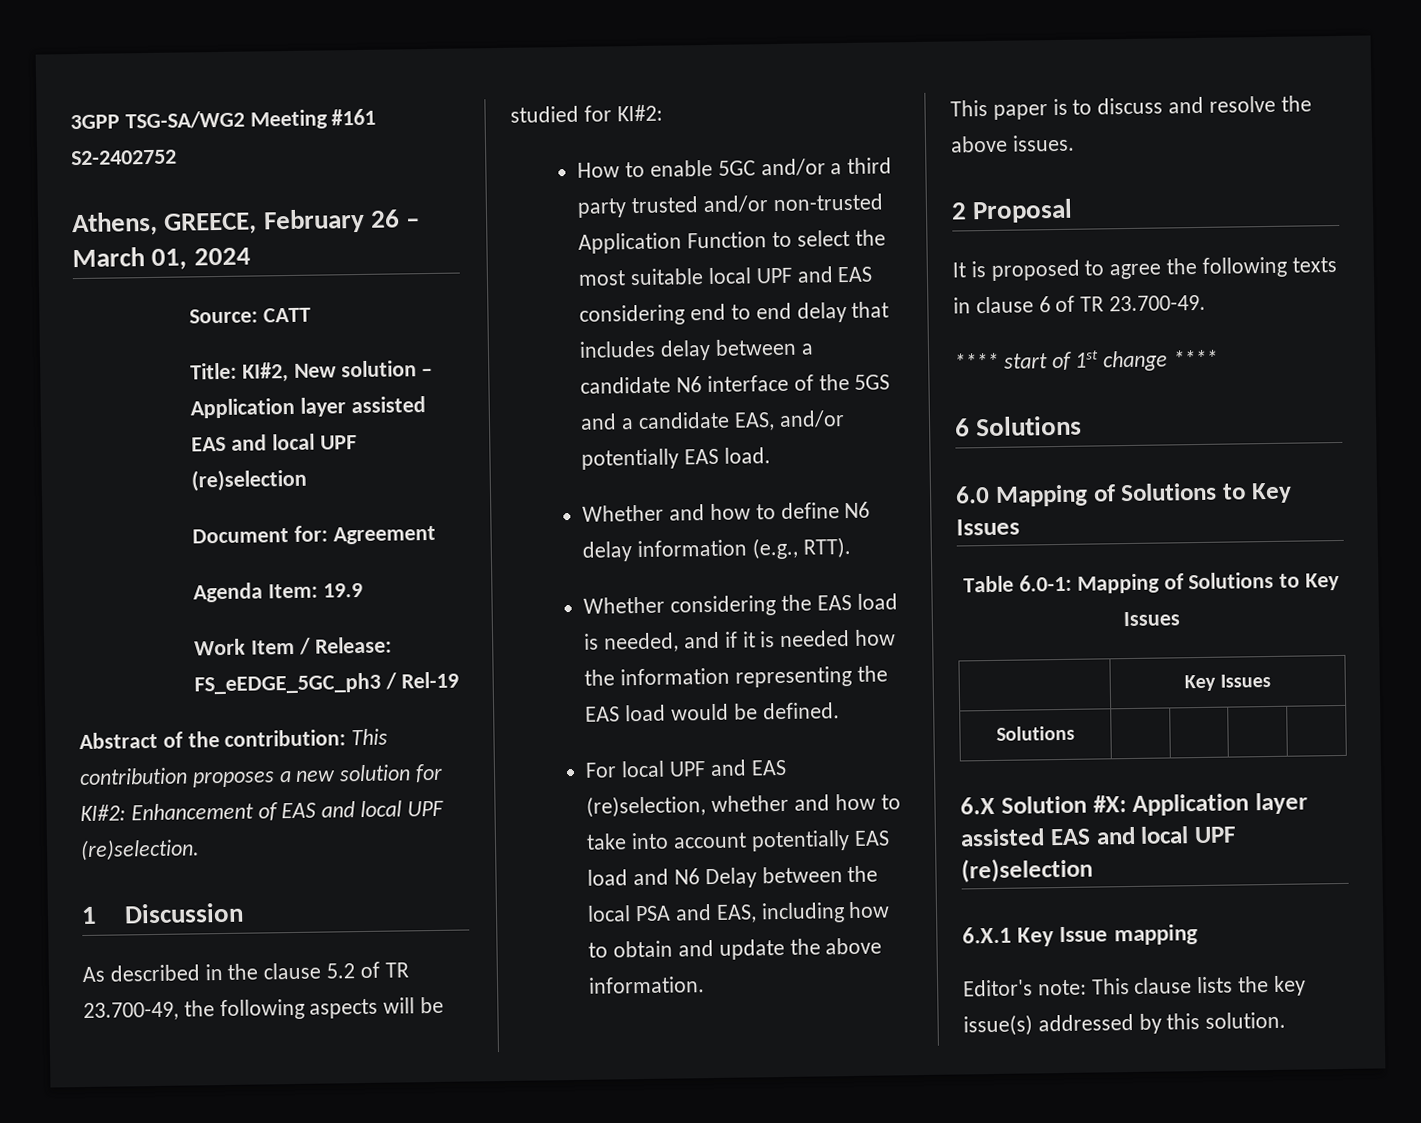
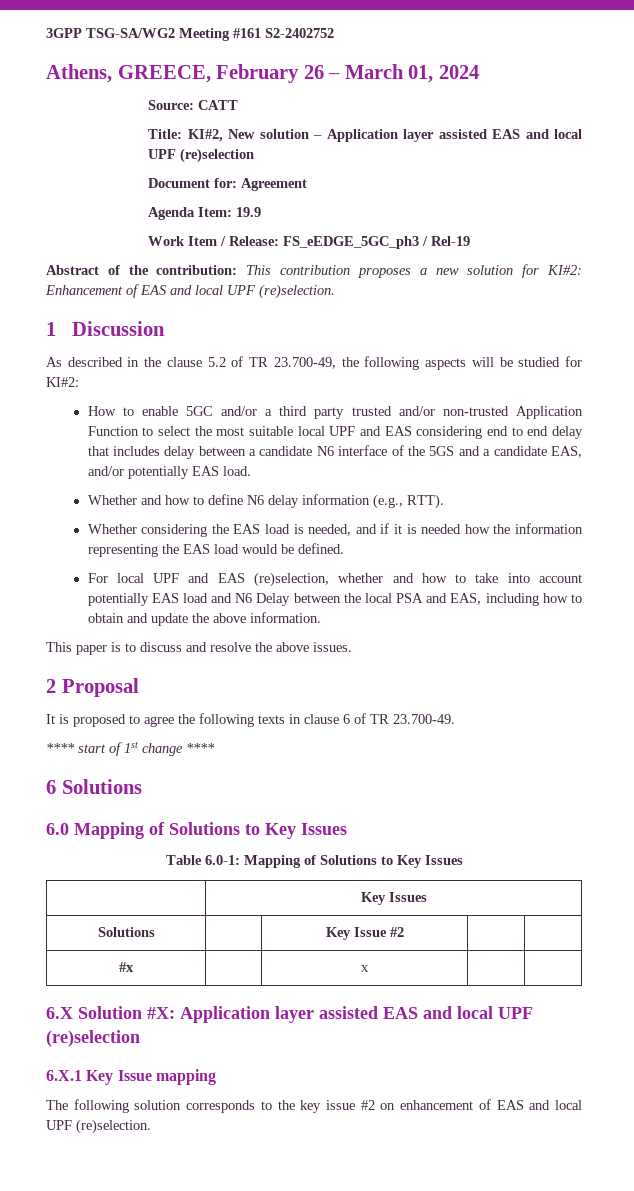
- Solutions | | | |
+ Solutions | | Key Issue #2 | |
+ #x | | x | |
- Editor's note: This clause lists the key issue(s) addressed by this solution.
+ The following solution corresponds to the key issue #2 on enhancement of EAS and local UPF (re)selection.

